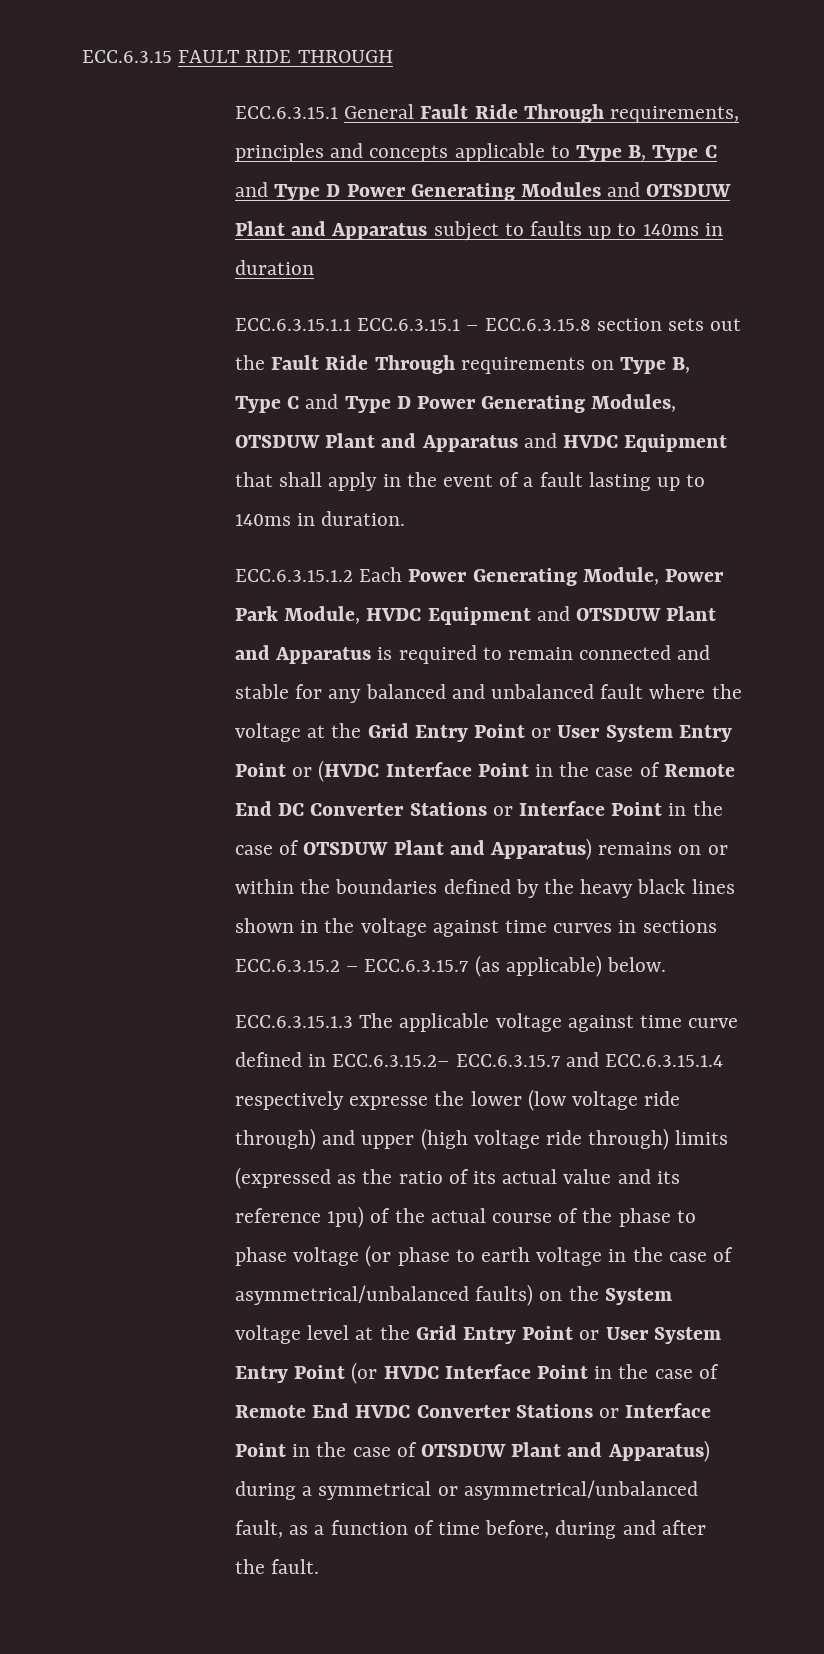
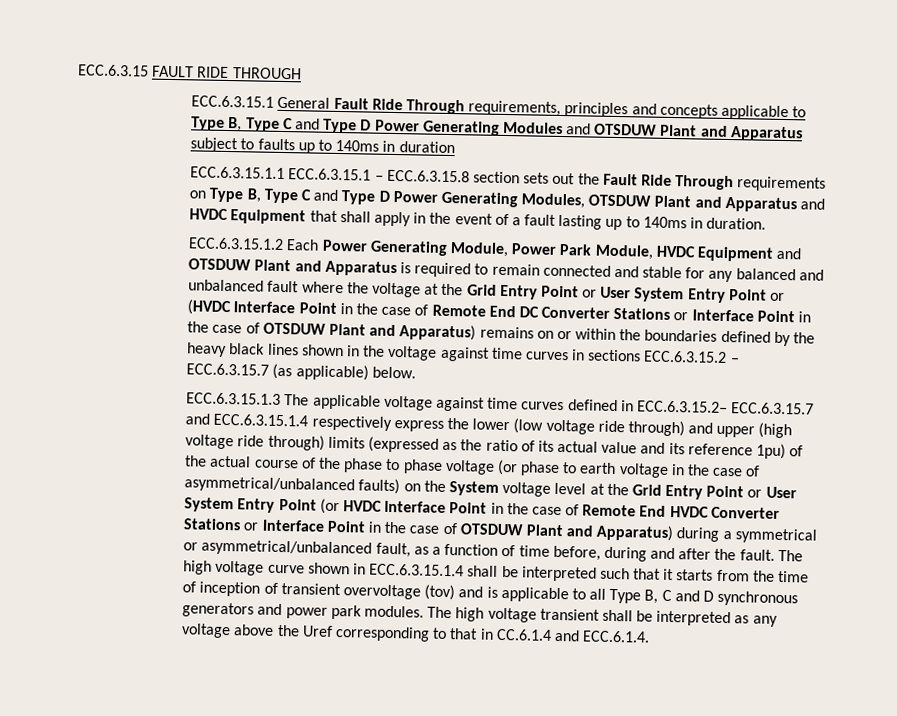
- ECC.6.3.15.1.3 The applicable voltage against time curve defined in ECC.6.3.15.2– ECC.6.3.15.7 and ECC.6.3.15.1.4 respectively expresse the lower (low voltage ride through) and upper (high voltage ride through) limits (expressed as the ratio of its actual value and its reference 1pu) of the actual course of the phase to phase voltage (or phase to earth voltage in the case of asymmetrical/unbalanced faults) on the System voltage level at the Grid Entry Point or User System Entry Point (or HVDC Interface Point in the case of Remote End HVDC Converter Stations or Interface Point in the case of OTSDUW Plant and Apparatus) during a symmetrical or asymmetrical/unbalanced fault, as a function of time before, during and after the fault.
+ ECC.6.3.15.1.3 The applicable voltage against time curves defined in ECC.6.3.15.2– ECC.6.3.15.7 and ECC.6.3.15.1.4 respectively express the lower (low voltage ride through) and upper (high voltage ride through) limits (expressed as the ratio of its actual value and its reference 1pu) of the actual course of the phase to phase voltage (or phase to earth voltage in the case of asymmetrical/unbalanced faults) on the System voltage level at the Grid Entry Point or User System Entry Point (or HVDC Interface Point in the case of Remote End HVDC Converter Stations or Interface Point in the case of OTSDUW Plant and Apparatus) during a symmetrical or asymmetrical/unbalanced fault, as a function of time before, during and after the fault.
+ The high voltage curve shown in ECC.6.3.15.1.4 shall be interpreted such that it starts from the time of inception of transient overvoltage (tov) and is applicable to all Type B, C and D synchronous generators and power park modules. The high voltage transient shall be interpreted as any voltage above the Uref corresponding to that in CC.6.1.4 and ECC.6.1.4.

